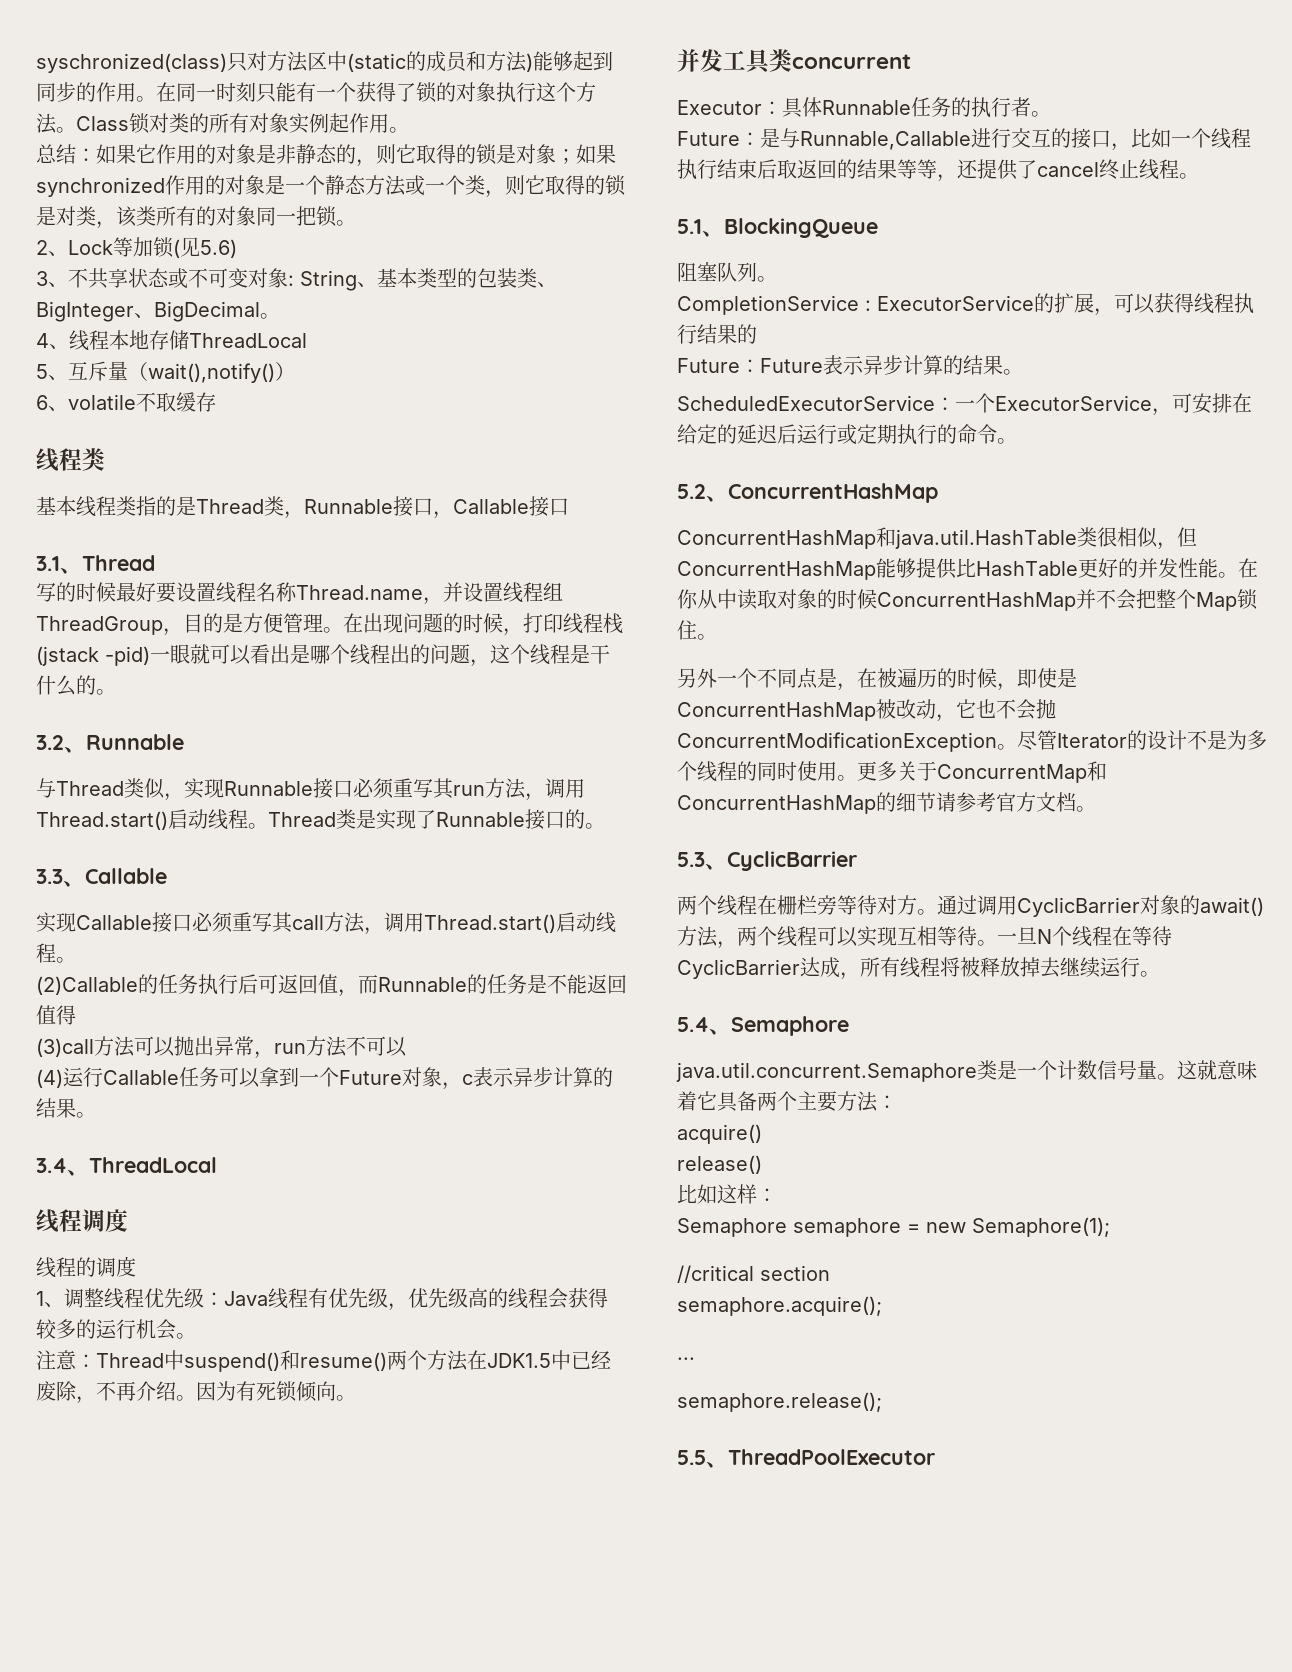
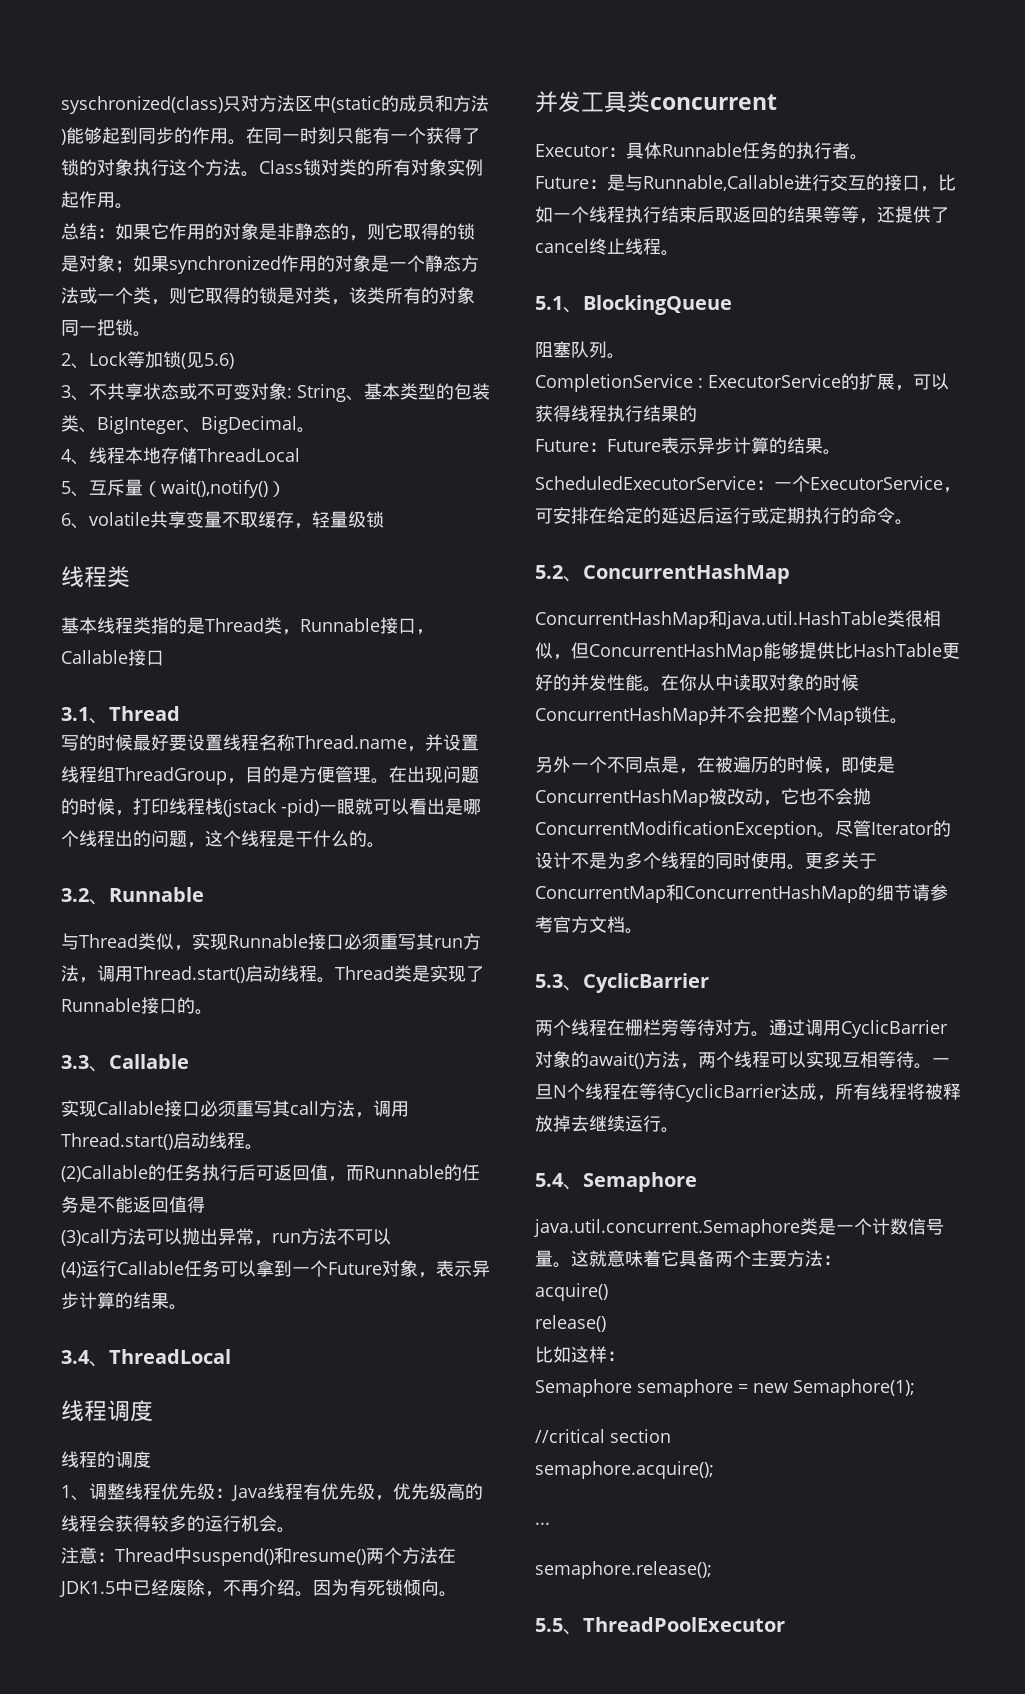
- 6、volatile不取缓存
+ 6、volatile共享变量不取缓存，轻量级锁
- (4)运行Callable任务可以拿到一个Future对象，c表示异步计算的结果。
+ (4)运行Callable任务可以拿到一个Future对象，表示异步计算的结果。

